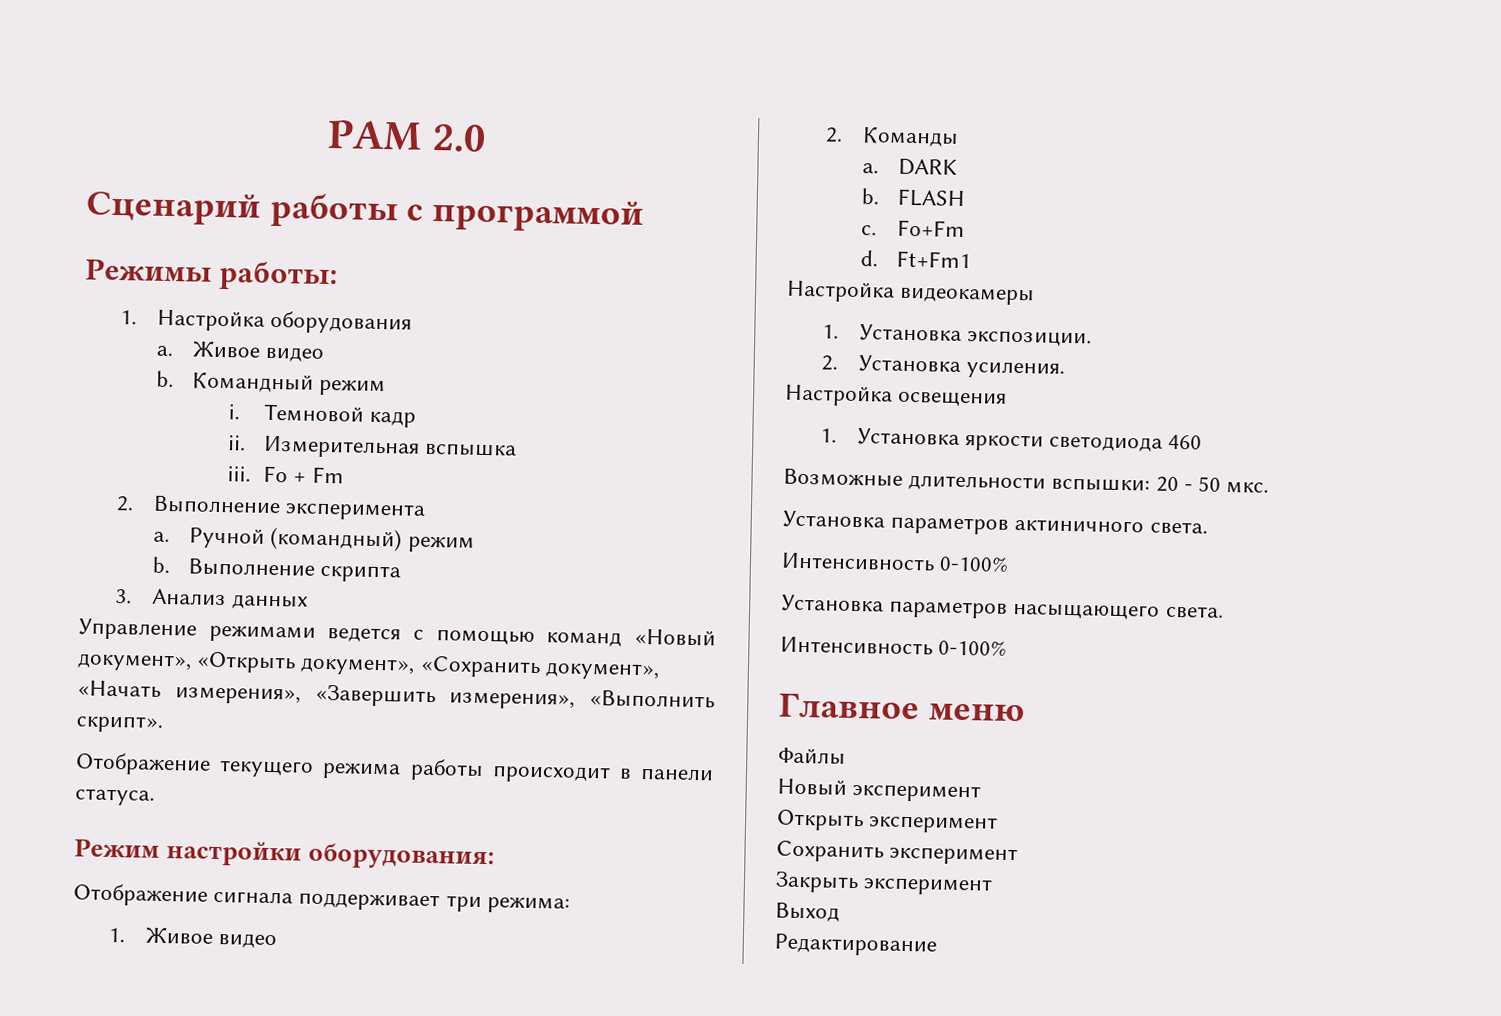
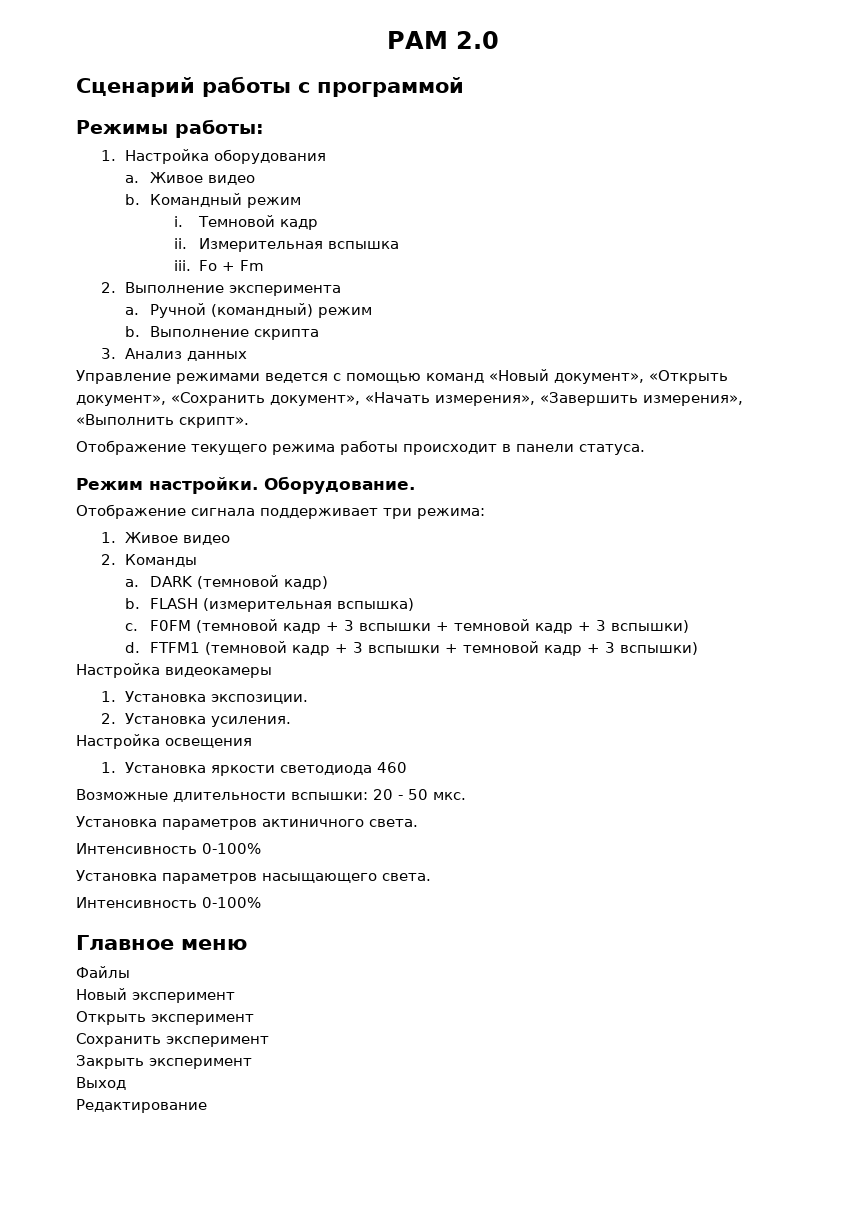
- Режим настройки оборудования:
+ Режим настройки. Оборудование.
- DARK
+ DARK (темновой кадр)
- FLASH
+ FLASH (измерительная вспышка)
- Fo+Fm
- d. Ft+Fm1
+ F0FM (темновой кадр + 3 вспышки + темновой кадр + 3 вспышки)
+ d. FTFM1 (темновой кадр + 3 вспышки + темновой кадр + 3 вспышки)

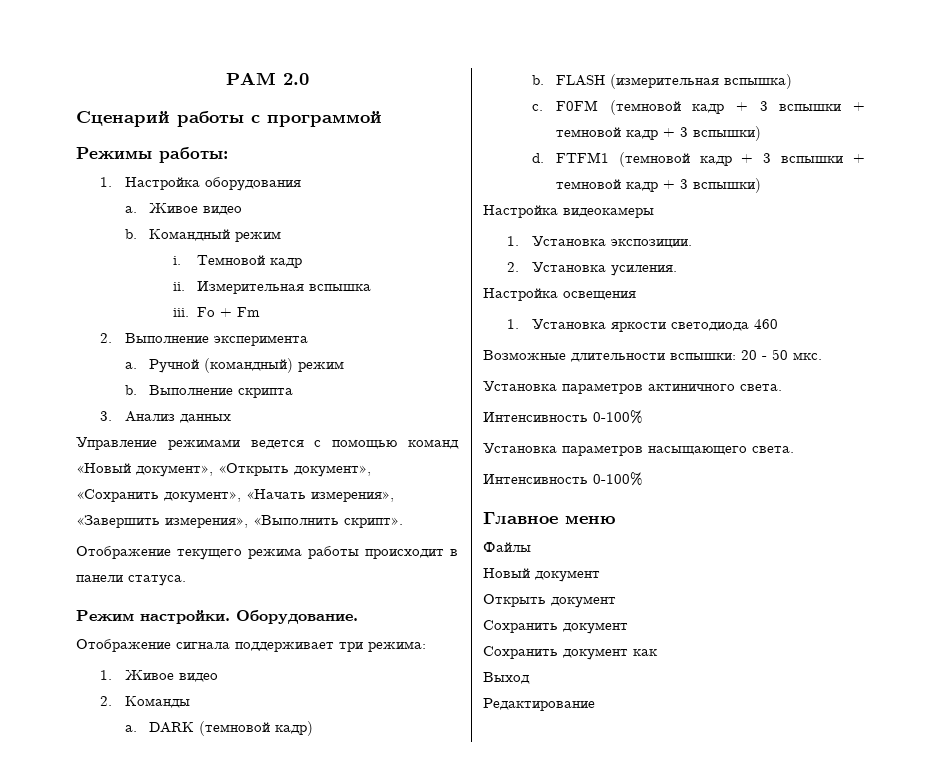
- Новый эксперимент
+ Новый документ
- Открыть эксперимент
- Сохранить эксперимент
- Закрыть эксперимент
+ Открыть документ
+ Сохранить документ
+ Сохранить документ как

